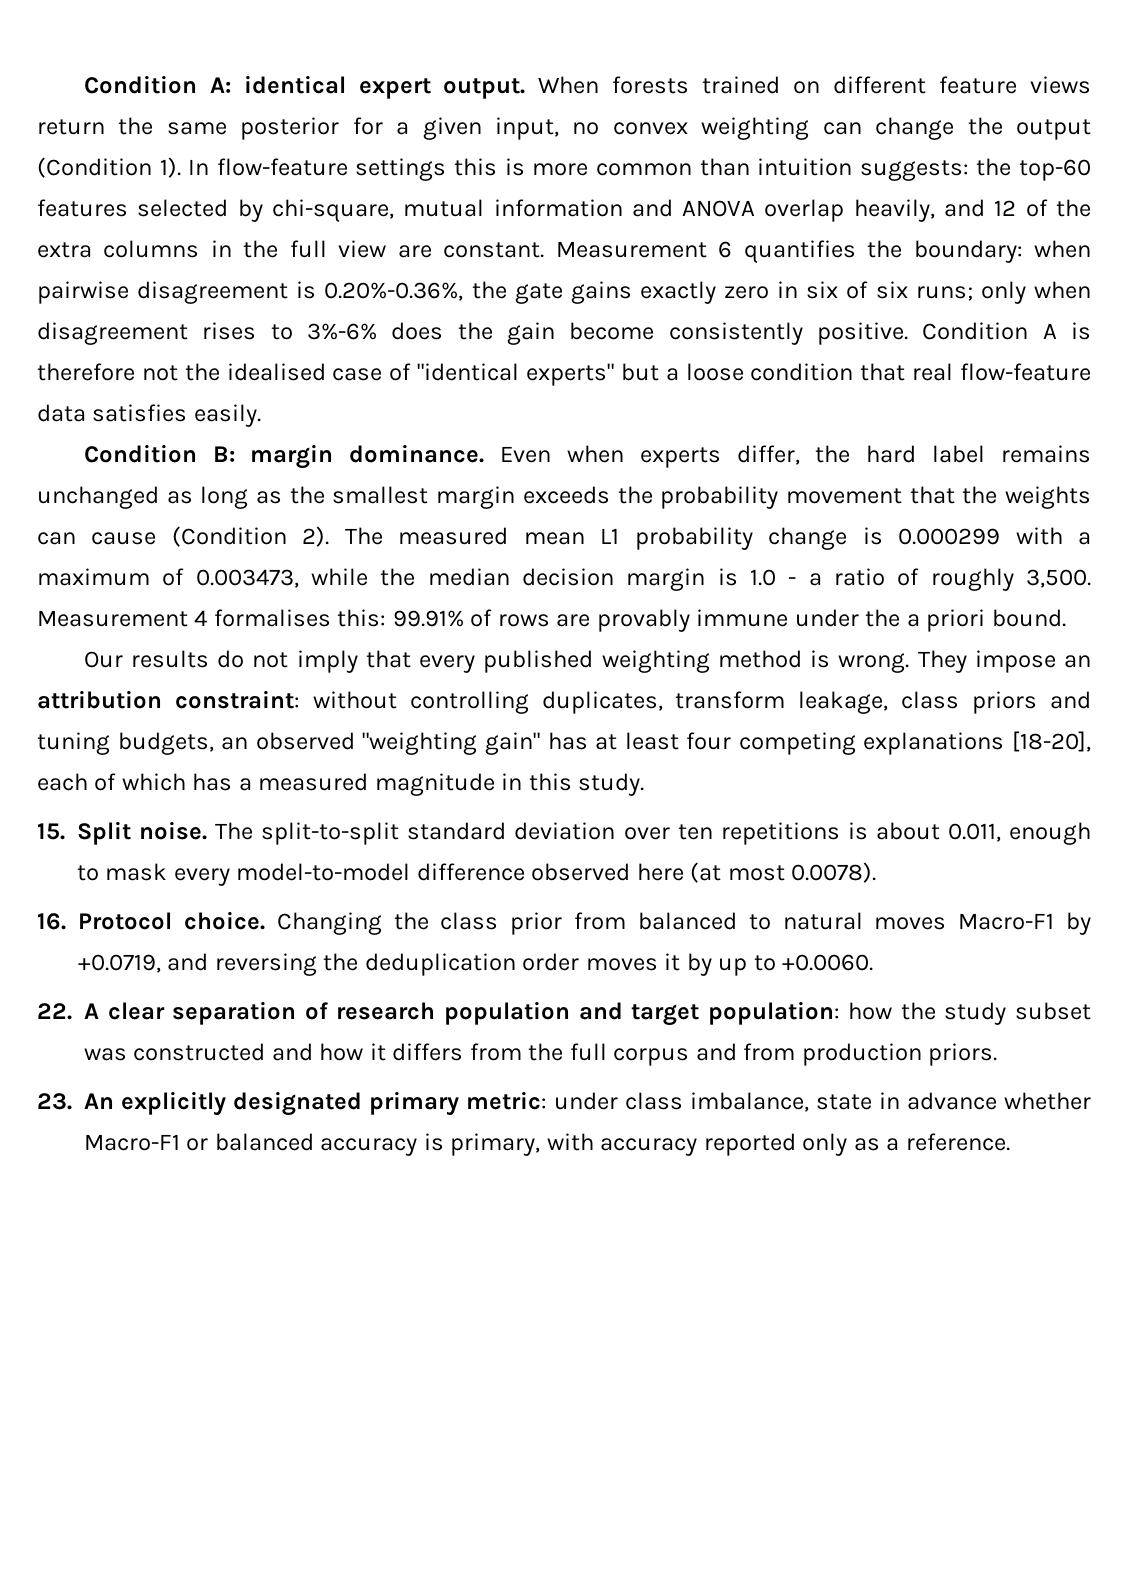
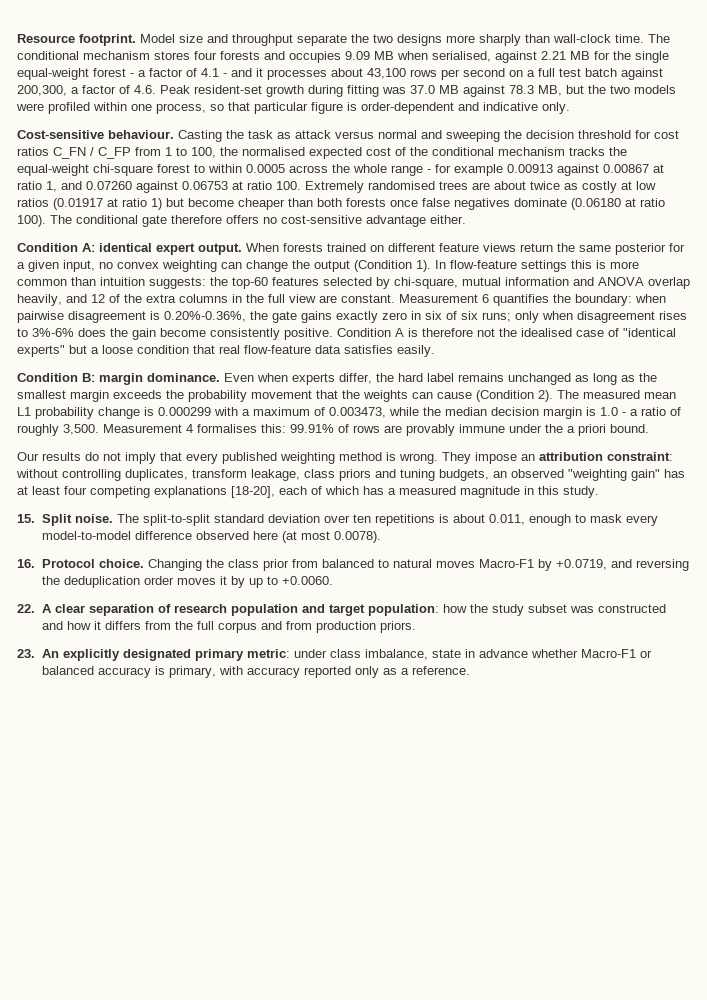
+ Resource footprint. Model size and throughput separate the two designs more sharply than wall-clock time. The conditional mechanism stores four forests and occupies 9.09 MB when serialised, against 2.21 MB for the single equal-weight forest - a factor of 4.1 - and it processes about 43,100 rows per second on a full test batch against 200,300, a factor of 4.6. Peak resident-set growth during fitting was 37.0 MB against 78.3 MB, but the two models were profiled within one process, so that particular figure is order-dependent and indicative only.
+ Cost-sensitive behaviour. Casting the task as attack versus normal and sweeping the decision threshold for cost ratios C_FN / C_FP from 1 to 100, the normalised expected cost of the conditional mechanism tracks the equal-weight chi-square forest to within 0.0005 across the whole range - for example 0.00913 against 0.00867 at ratio 1, and 0.07260 against 0.06753 at ratio 100. Extremely randomised trees are about twice as costly at low ratios (0.01917 at ratio 1) but become cheaper than both forests once false negatives dominate (0.06180 at ratio 100). The conditional gate therefore offers no cost-sensitive advantage either.

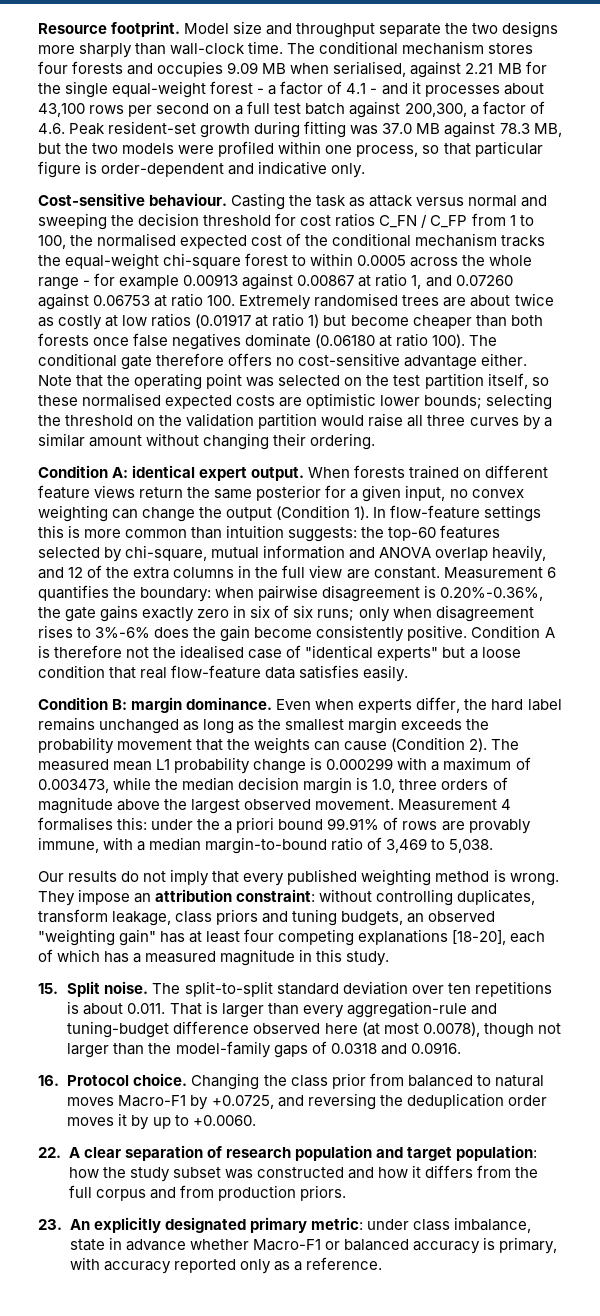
+ Note that the operating point was selected on the test partition itself, so these normalised expected costs are optimistic lower bounds; selecting the threshold on the validation partition would raise all three curves by a similar amount without changing their ordering.
- The measured mean L1 probability change is 0.000299 with a maximum of 0.003473, while the median decision margin is 1.0 - a ratio of roughly 3,500. Measurement 4 formalises this: 99.91% of rows are provably immune under the a priori bound.
+ The measured mean L1 probability change is 0.000299 with a maximum of 0.003473, while the median decision margin is 1.0, three orders of magnitude above the largest observed movement. Measurement 4 formalises this: under the a priori bound 99.91% of rows are provably immune, with a median margin-to-bound ratio of 3,469 to 5,038.
- The split-to-split standard deviation over ten repetitions is about 0.011, enough to mask every model-to-model difference observed here (at most 0.0078).
+ The split-to-split standard deviation over ten repetitions is about 0.011. That is larger than every aggregation-rule and tuning-budget difference observed here (at most 0.0078), though not larger than the model-family gaps of 0.0318 and 0.0916.
- Changing the class prior from balanced to natural moves Macro-F1 by +0.0719, and reversing the deduplication order moves it by up to +0.0060.
+ Changing the class prior from balanced to natural moves Macro-F1 by +0.0725, and reversing the deduplication order moves it by up to +0.0060.

